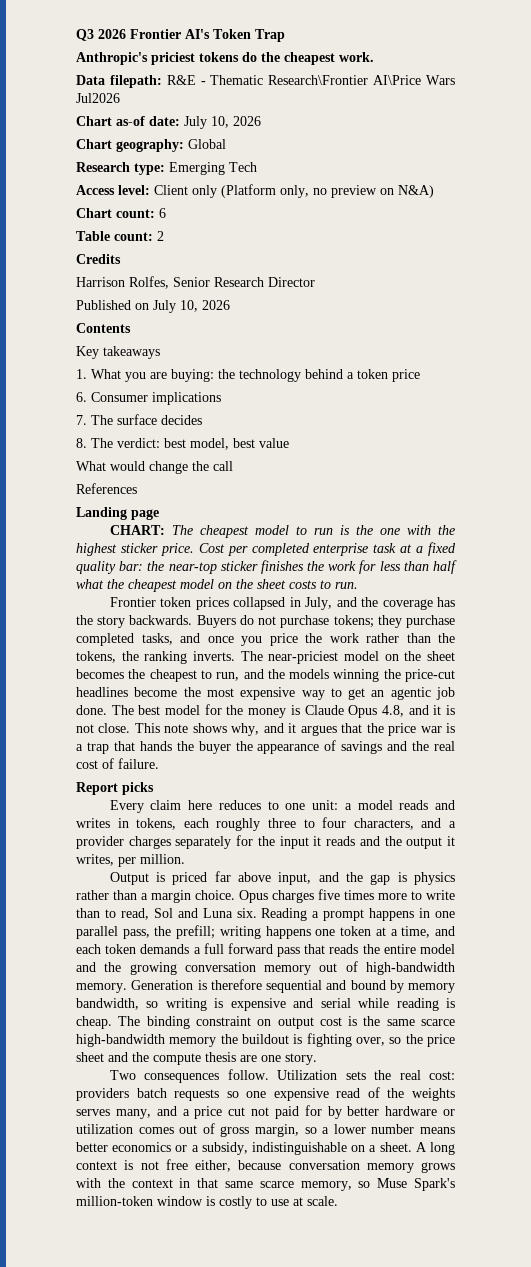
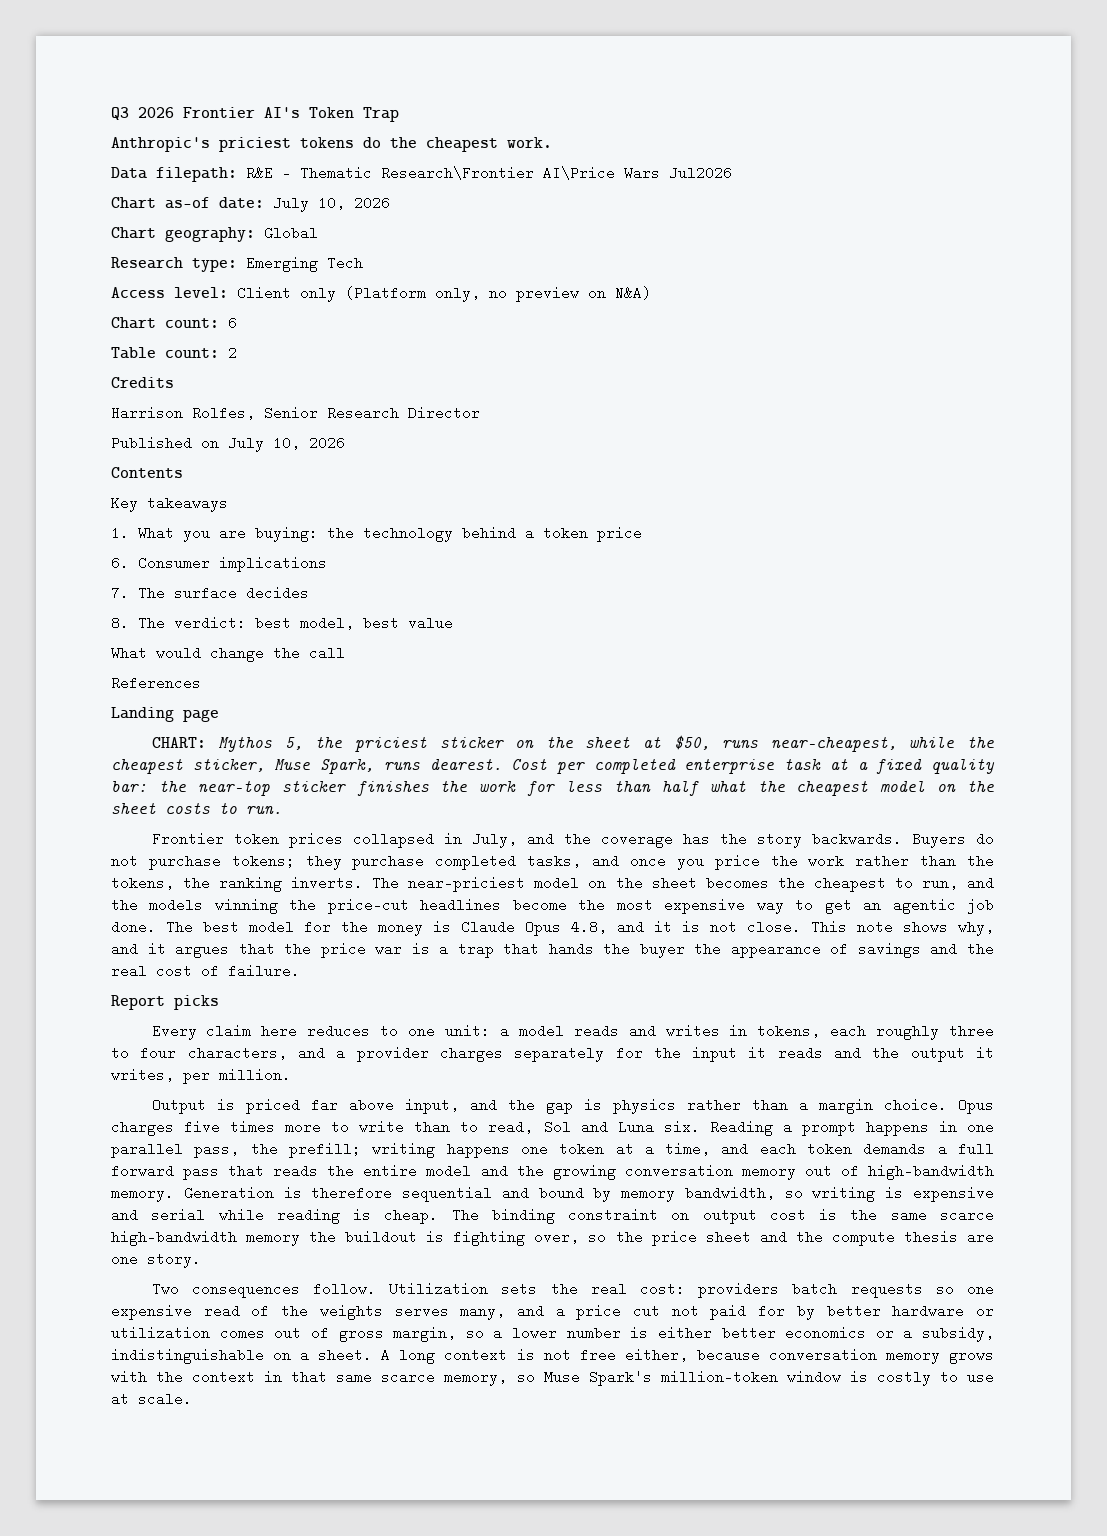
- CHART: The cheapest model to run is the one with the highest sticker price.
+ CHART: Mythos 5, the priciest sticker on the sheet at $50, runs near-cheapest, while the cheapest sticker, Muse Spark, runs dearest.
- Utilization sets the real cost: providers batch requests so one expensive read of the weights serves many, and a price cut not paid for by better hardware or utilization comes out of gross margin, so a lower number means better economics or a subsidy, indistinguishable on a sheet.
+ Utilization sets the real cost: providers batch requests so one expensive read of the weights serves many, and a price cut not paid for by better hardware or utilization comes out of gross margin, so a lower number is either better economics or a subsidy, indistinguishable on a sheet.

